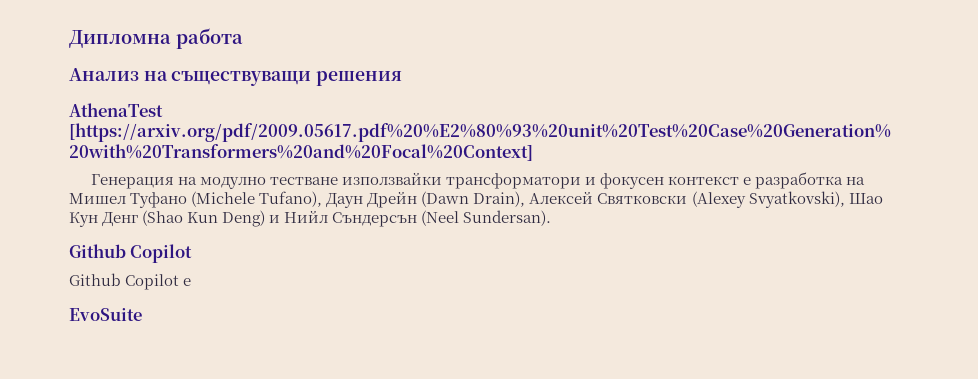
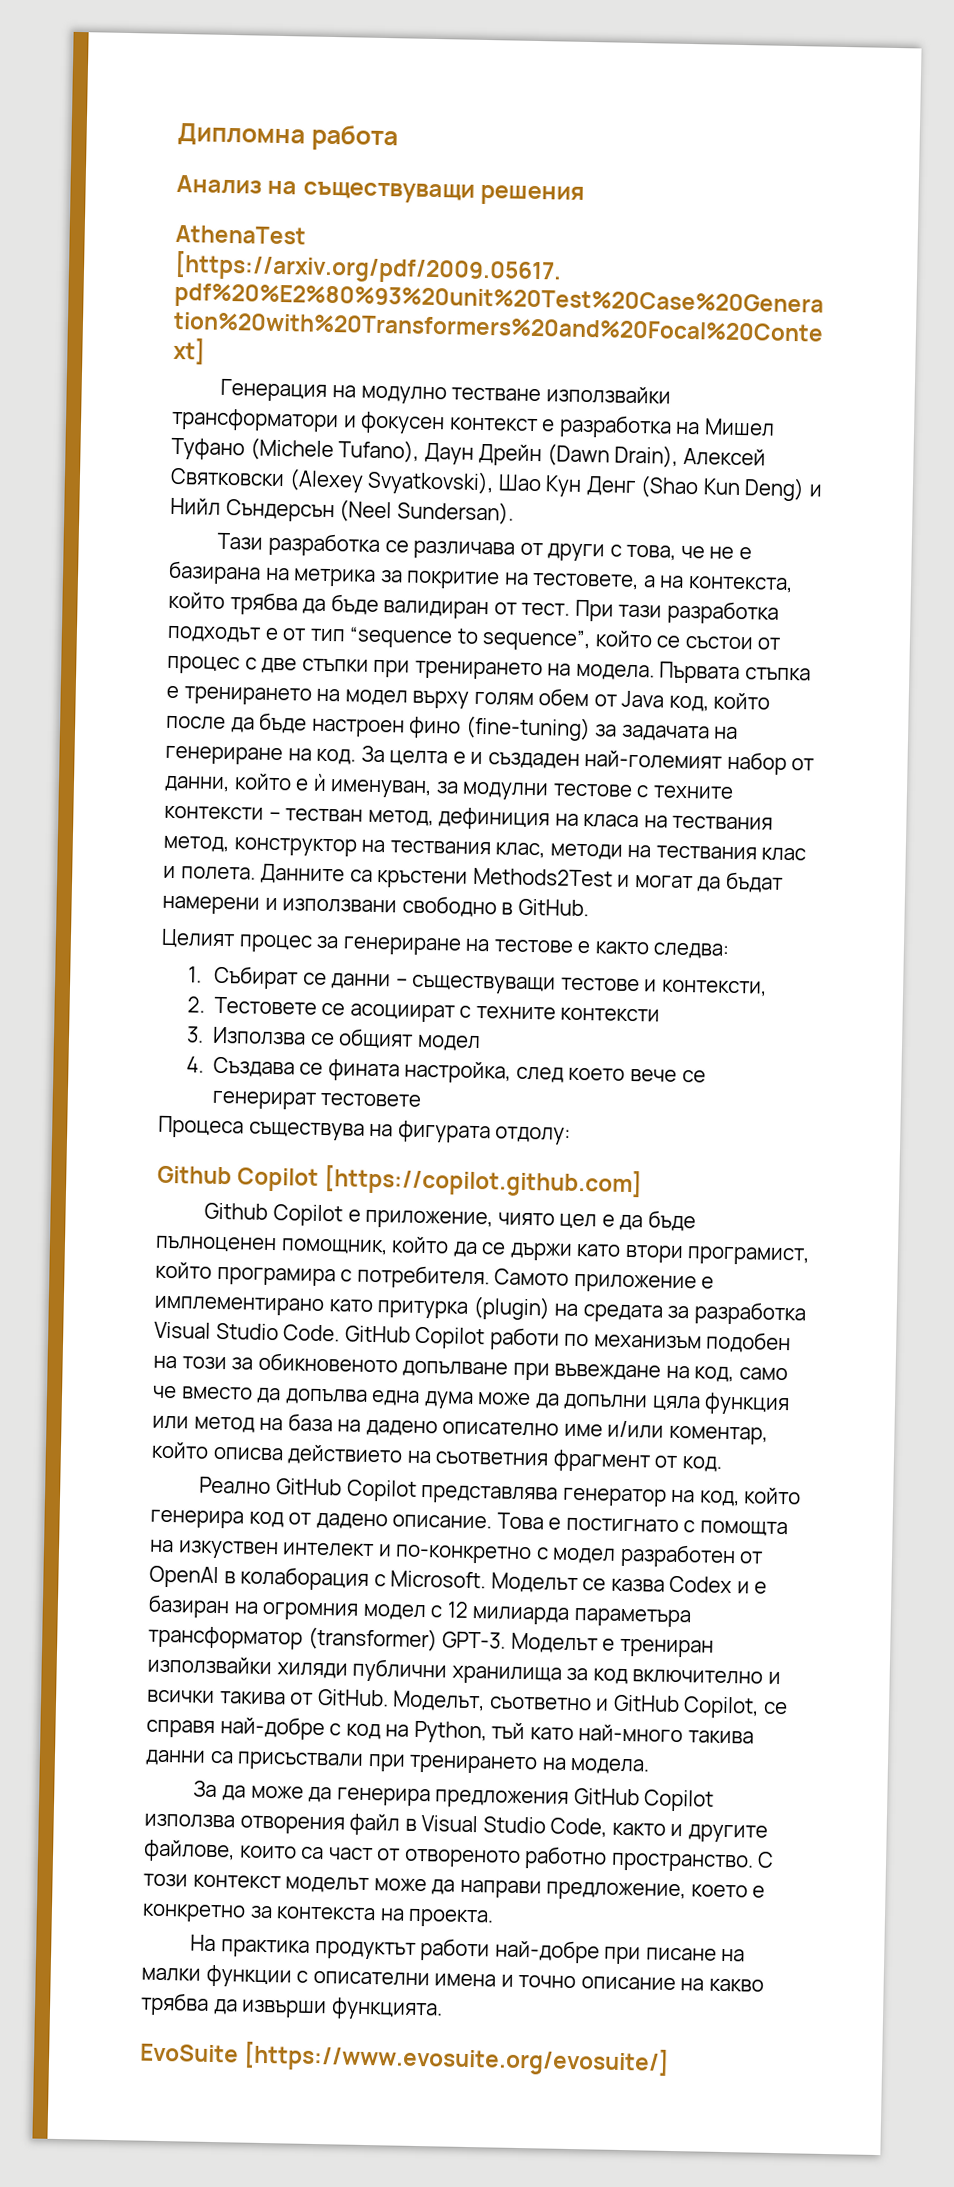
  Генерация на модулно тестване използвайки трансформатори и фокусен контекст е разработка на Мишел Туфано (Michele Tufano), Даун Дрейн (Dawn Drain), Алексей Святковски (Alexey Svyatkovski), Шао Кун Денг (Shao Kun Deng) и Нийл Съндерсън (Neel Sundersan).
- Github Copilot
+ Тази разработка се различава от други с това, че не е базирана на метрика за покритие на тестовете, а на контекста, който трябва да бъде валидиран от тест. При тази разработка подходът е от тип “sequence to sequence”, който се състои от процес с две стъпки при тренирането на модела. Първата стъпка е тренирането на модел върху голям обем от Java код, който после да бъде настроен фино (fine-tuning) за задачата на генериране на код. За целта е и създаден най-големият набор от данни, който е ѝ именуван, за модулни тестове с техните контексти – тестван метод, дефиниция на класа на тествания метод, конструктор на тествания клас, методи на тествания клас и полета. Данните са кръстени Methods2Test и могат да бъдат намерени и използвани свободно в GitHub.
+ Целият процес за генериране на тестове е както следва:
+ 1. Събират се данни – съществуващи тестове и контексти,
+ 2. Тестовете се асоциират с техните контексти
+ 3. Използва се общият модел
+ 4. Създава се фината настройка, след което вече се генерират тестовете
+ Процеса съществува на фигурата отдолу:
+ Github Copilot [https://copilot.github.com]
- Github Copilot е
+ Github Copilot е приложение, чиято цел е да бъде пълноценен помощник, който да се държи като втори програмист, който програмира с потребителя. Самото приложение е имплементирано като притурка (plugin) на средата за разработка Visual Studio Code. GitHub Copilot работи по механизъм подобен на този за обикновеното допълване при въвеждане на код, само че вместо да допълва една дума може да допълни цяла функция или метод на база на дадено описателно име и/или коментар, който описва действието на съответния фрагмент от код.
+ Реално GitHub Copilot представлява генератор на код, който генерира код от дадено описание. Това е постигнато с помощта на изкуствен интелект и по-конкретно с модел разработен от OpenAI в колаборация с Microsoft. Моделът се казва Codex и е базиран на огромния модел с 12 милиарда параметъра трансформатор (transformer) GPT-3. Моделът е трениран използвайки хиляди публични хранилища за код включително и всички такива от GitHub. Моделът, съответно и GitHub Copilot, се справя най-добре с код на Python, тъй като най-много такива данни са присъствали при тренирането на модела.
+ За да може да генерира предложения GitHub Copilot използва отворения файл в Visual Studio Code, както и другите файлове, които са част от отвореното работно пространство. С този контекст моделът може да направи предложение, което е конкретно за контекста на проекта.
+ На практика продуктът работи най-добре при писане на малки функции с описателни имена и точно описание на какво трябва да извърши функцията.
- EvoSuite
+ EvoSuite [https://www.evosuite.org/evosuite/]

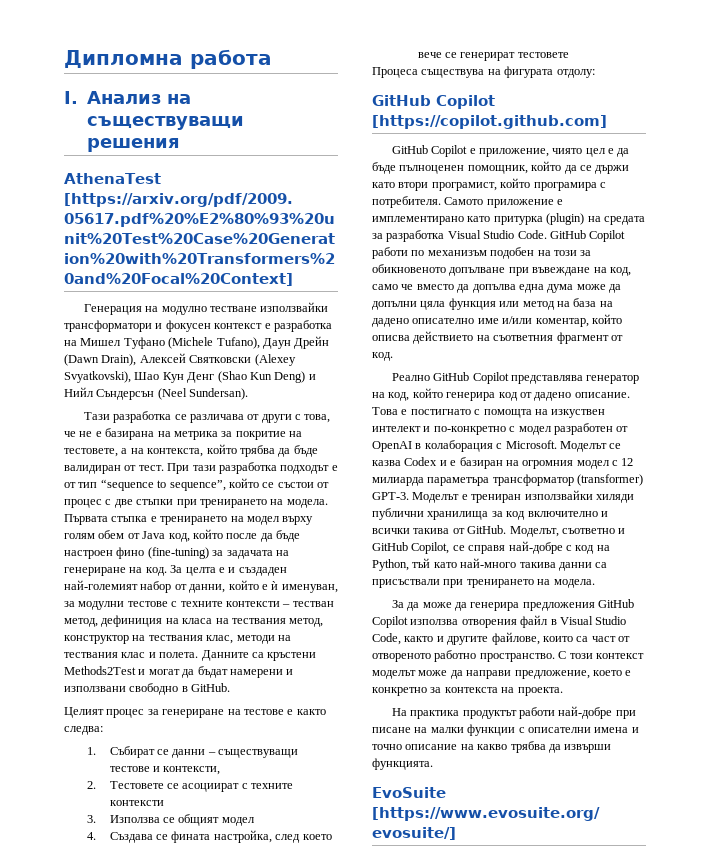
- Анализ на съществуващи решения
+ I. Анализ на съществуващи решения
- Github Copilot [https://copilot.github.com]
+ GitHub Copilot [https://copilot.github.com]
- Github Copilot е приложение, чиято цел е да бъде пълноценен помощник, който да се държи като втори програмист, който програмира с потребителя.
+ GitHub Copilot е приложение, чиято цел е да бъде пълноценен помощник, който да се държи като втори програмист, който програмира с потребителя.

